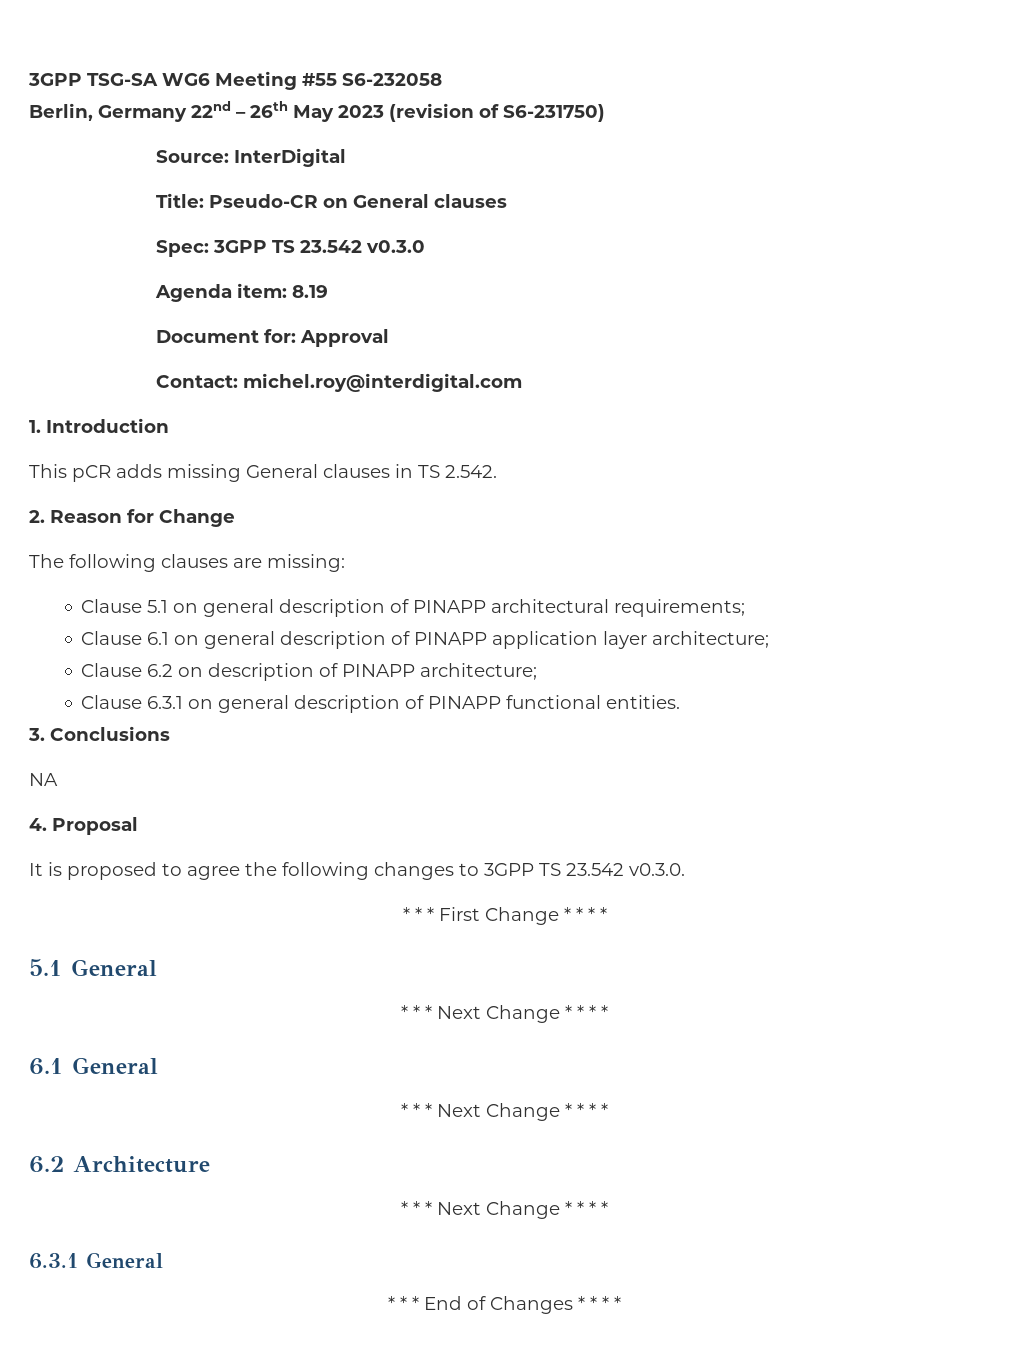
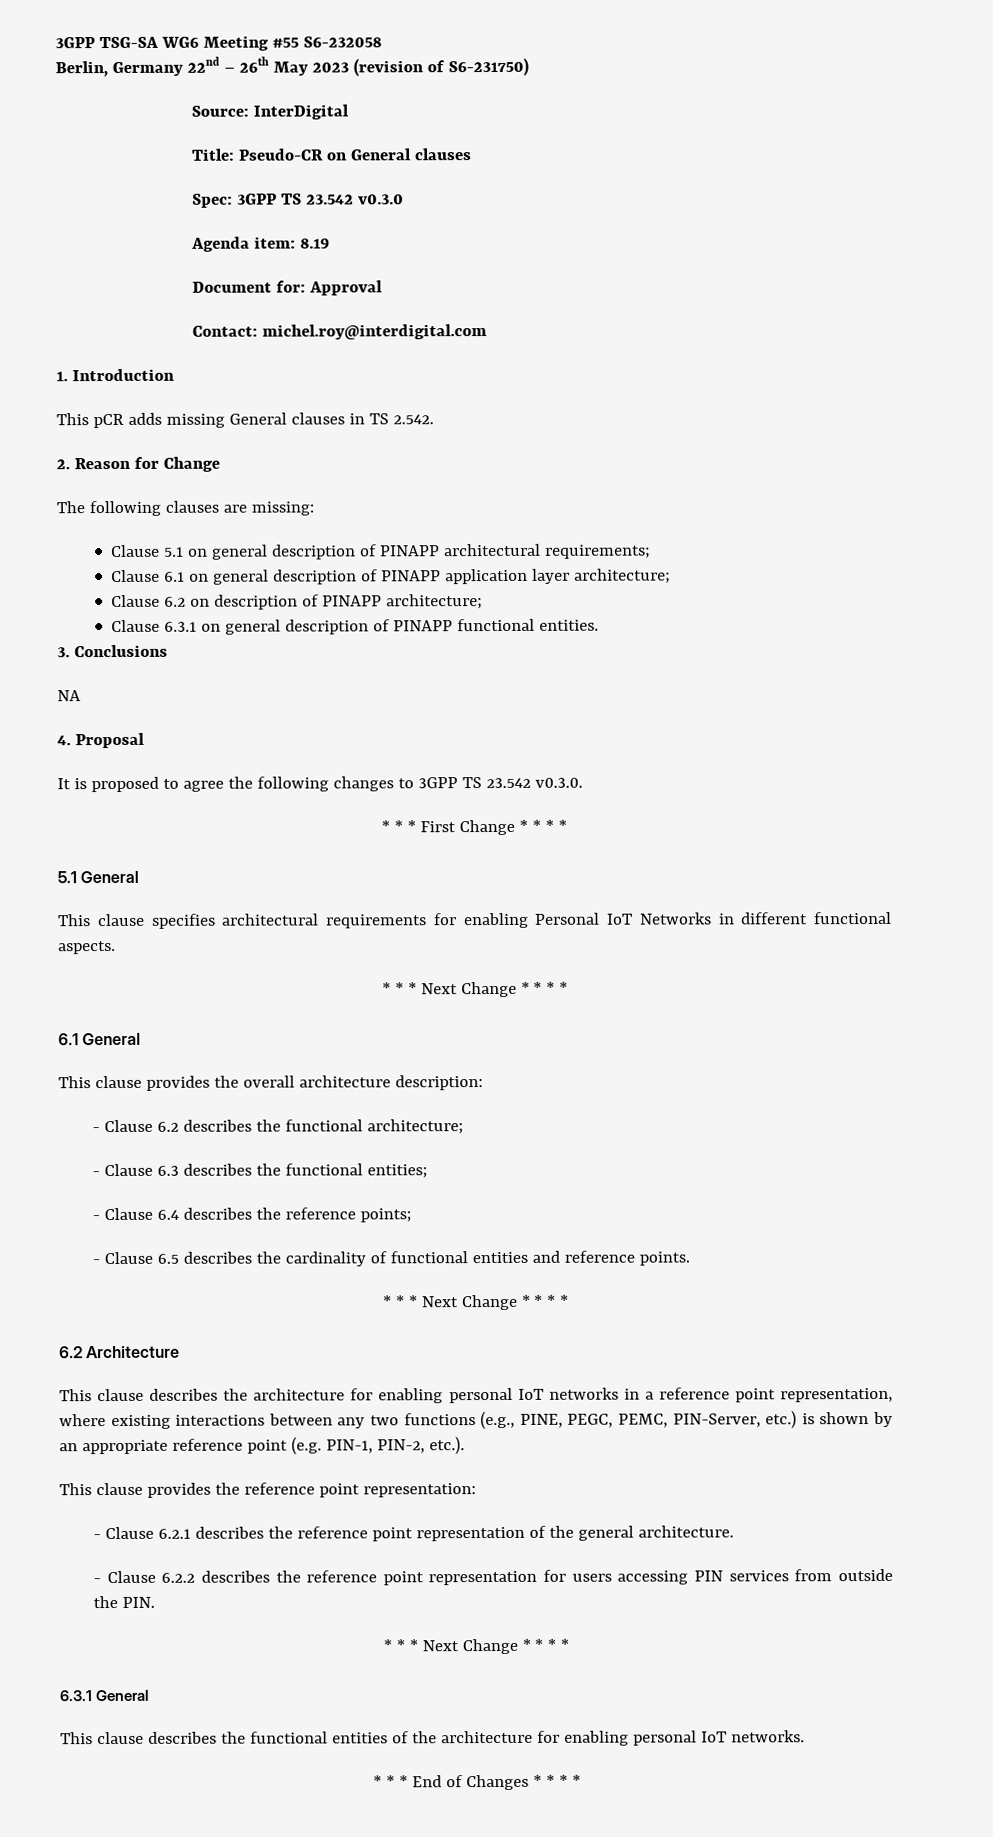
+ This clause specifies architectural requirements for enabling Personal IoT Networks in different functional aspects.
+ This clause provides the overall architecture description:
+ - Clause 6.2 describes the functional architecture;
+ - Clause 6.3 describes the functional entities;
+ - Clause 6.4 describes the reference points;
+ - Clause 6.5 describes the cardinality of functional entities and reference points.
+ This clause describes the architecture for enabling personal IoT networks in a reference point representation, where existing interactions between any two functions (e.g., PINE, PEGC, PEMC, PIN-Server, etc.) is shown by an appropriate reference point (e.g. PIN-1, PIN-2, etc.).
+ This clause provides the reference point representation:
+ - Clause 6.2.1 describes the reference point representation of the general architecture.
+ - Clause 6.2.2 describes the reference point representation for users accessing PIN services from outside the PIN.
+ This clause describes the functional entities of the architecture for enabling personal IoT networks.

